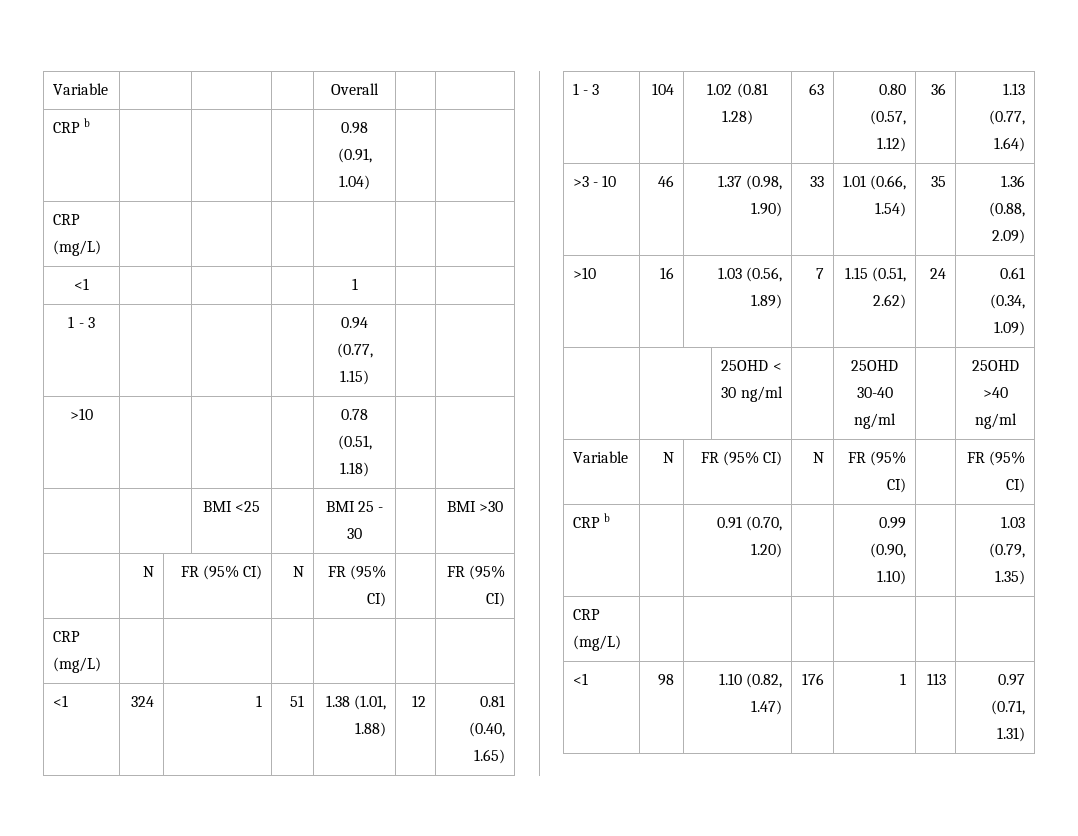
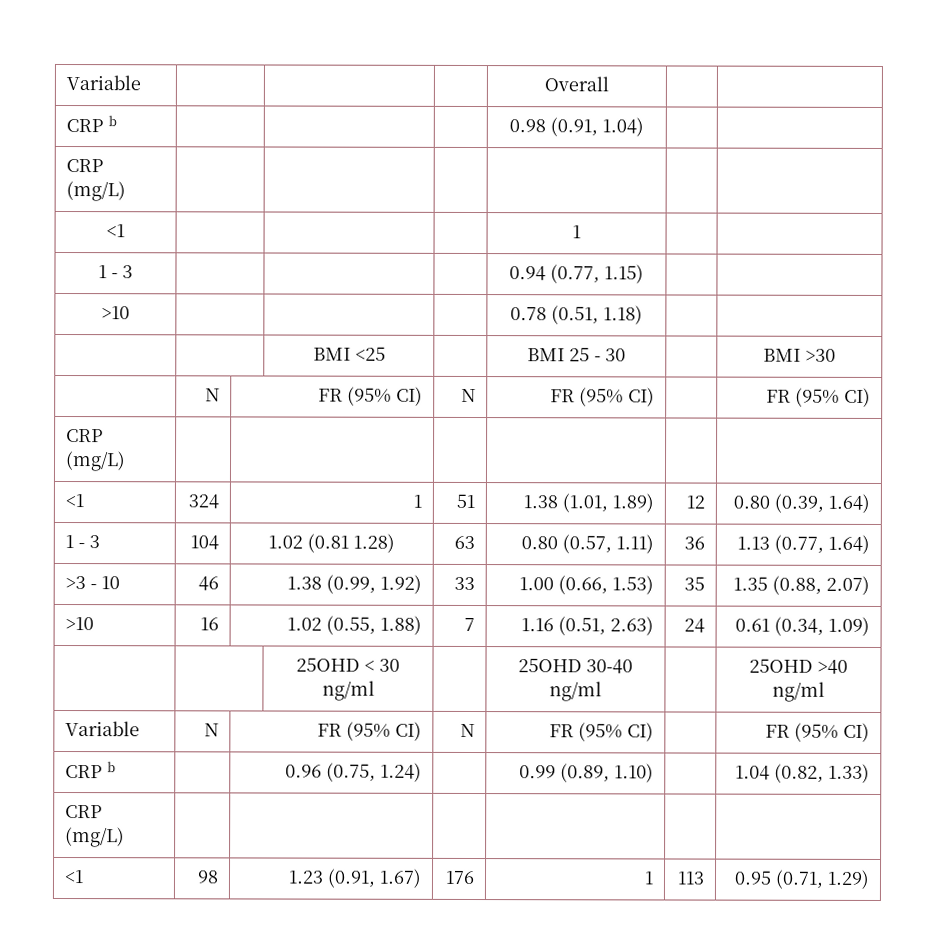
- <1 | 324 | 1 | 51 | 1.38 (1.01, 1.88) | 12 | 0.81 (0.40, 1.65)
+ <1 | 324 | 1 | 51 | 1.38 (1.01, 1.89) | 12 | 0.80 (0.39, 1.64)
- 1 - 3 | 104 | 1.02 (0.81 1.28) | 63 | 0.80 (0.57, 1.12) | 36 | 1.13 (0.77, 1.64)
+ 1 - 3 | 104 | 1.02 (0.81 1.28) | 63 | 0.80 (0.57, 1.11) | 36 | 1.13 (0.77, 1.64)
- >3 - 10 | 46 | 1.37 (0.98, 1.90) | 33 | 1.01 (0.66, 1.54) | 35 | 1.36 (0.88, 2.09)
- >10 | 16 | 1.03 (0.56, 1.89) | 7 | 1.15 (0.51, 2.62) | 24 | 0.61 (0.34, 1.09)
+ >3 - 10 | 46 | 1.38 (0.99, 1.92) | 33 | 1.00 (0.66, 1.53) | 35 | 1.35 (0.88, 2.07)
+ >10 | 16 | 1.02 (0.55, 1.88) | 7 | 1.16 (0.51, 2.63) | 24 | 0.61 (0.34, 1.09)
- CRP b | | 0.91 (0.70, 1.20) | | 0.99 (0.90, 1.10) | | 1.03 (0.79, 1.35)
+ CRP b | | 0.96 (0.75, 1.24) | | 0.99 (0.89, 1.10) | | 1.04 (0.82, 1.33)
- <1 | 98 | 1.10 (0.82, 1.47) | 176 | 1 | 113 | 0.97 (0.71, 1.31)
+ <1 | 98 | 1.23 (0.91, 1.67) | 176 | 1 | 113 | 0.95 (0.71, 1.29)

